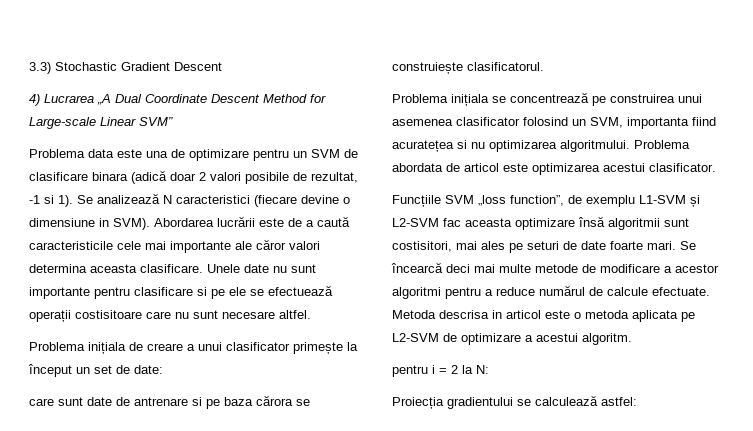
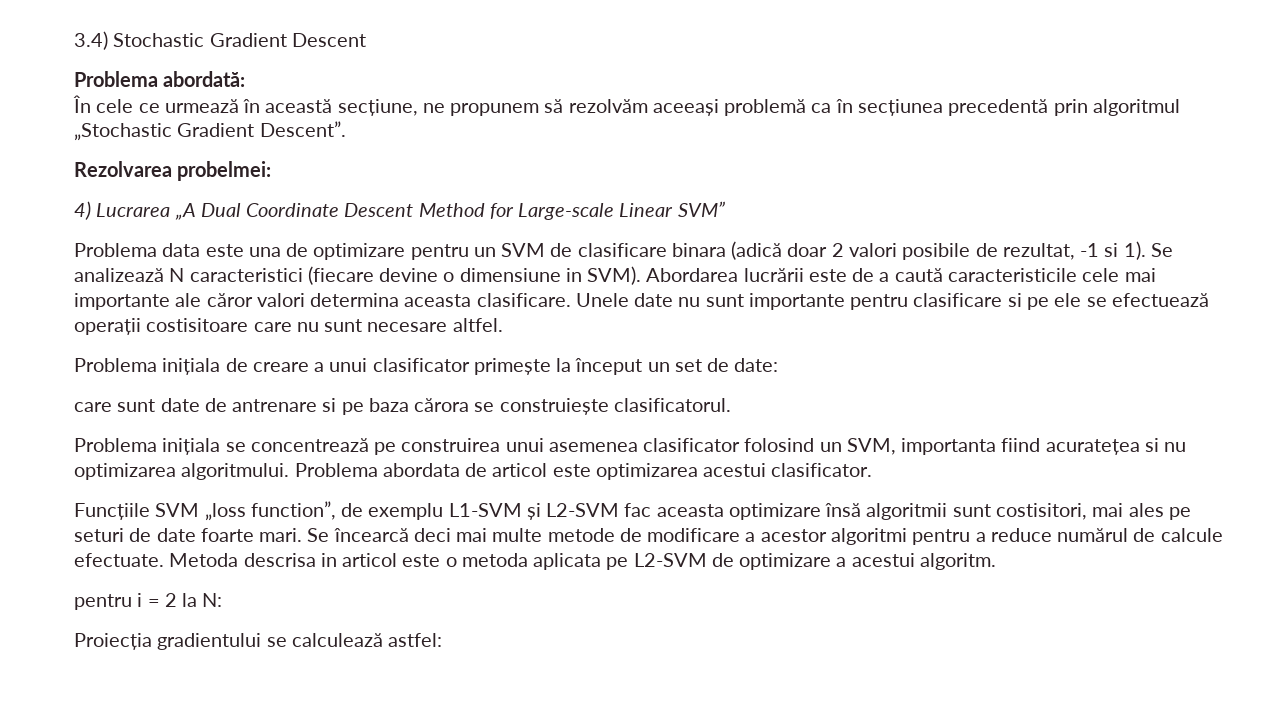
- 3.3) Stochastic Gradient Descent
+ 3.4) Stochastic Gradient Descent
+ Problema abordată:
+ În cele ce urmează în această secțiune, ne propunem să rezolvăm aceeași problemă ca în secțiunea precedentă prin algoritmul „Stochastic Gradient Descent”.
+ Rezolvarea probelmei:

